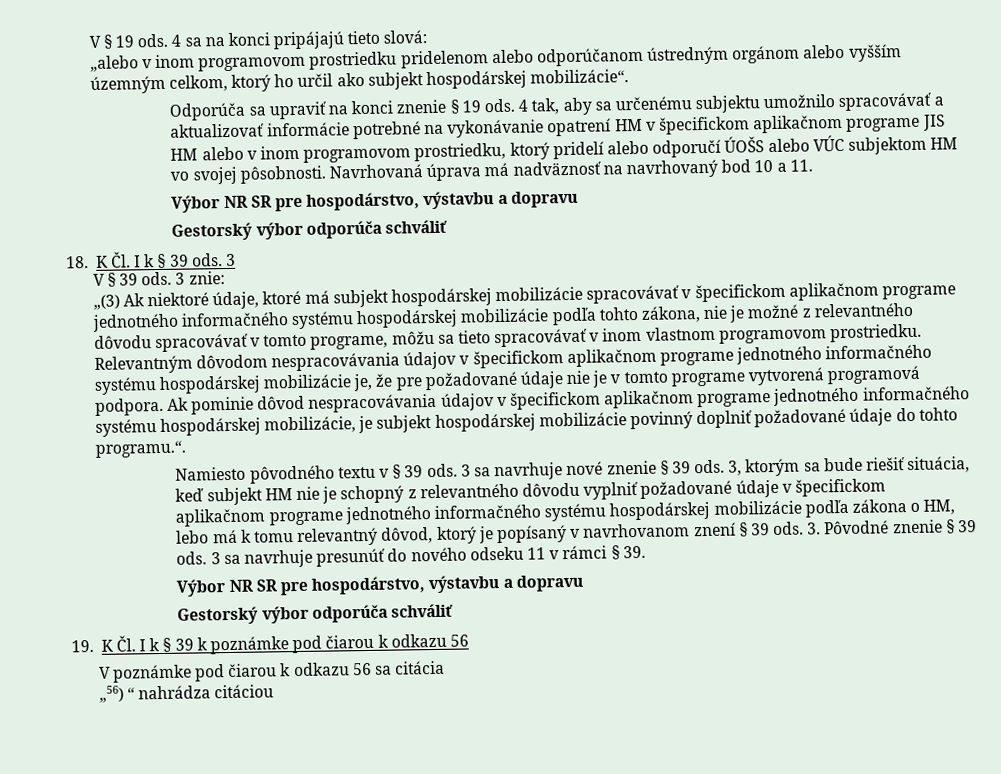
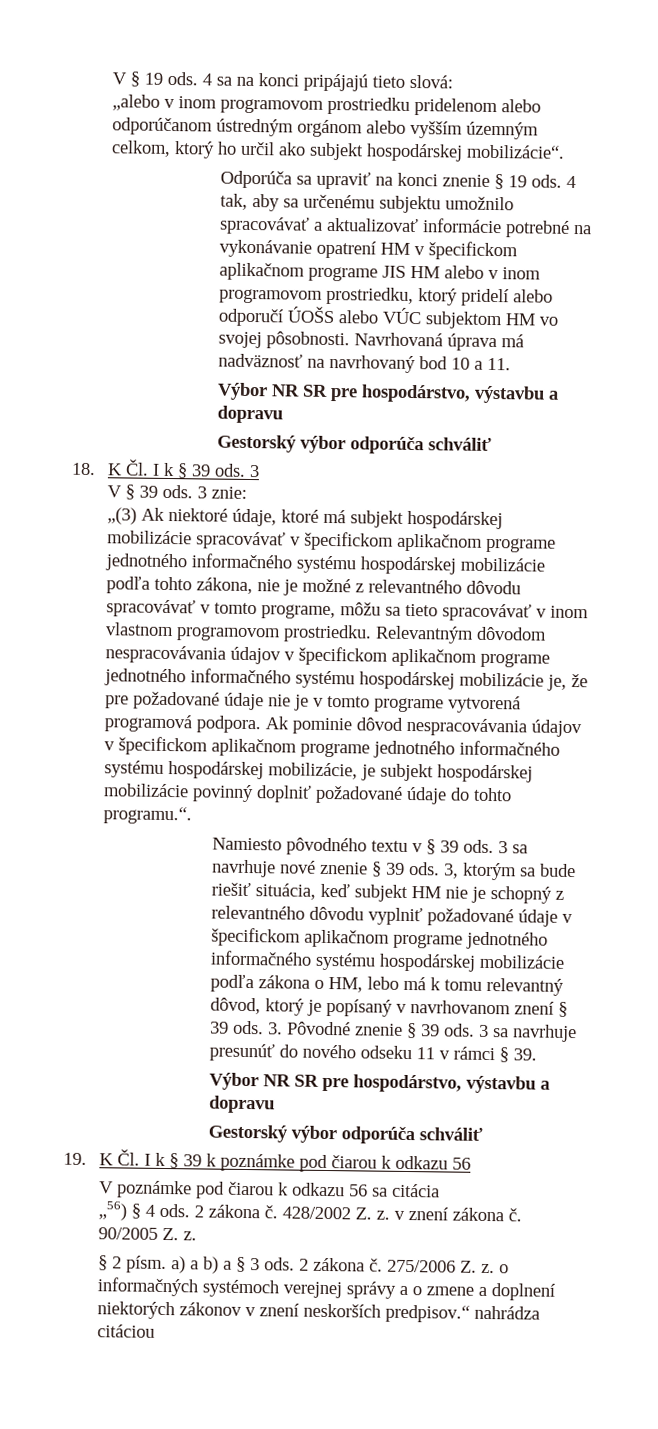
- „56) “ nahrádza citáciou
+ „56) § 4 ods. 2 zákona č. 428/2002 Z. z. v znení zákona č. 90/2005 Z. z.
+ § 2 písm. a) a b) a § 3 ods. 2 zákona č. 275/2006 Z. z. o informačných systémoch verejnej správy a o zmene a doplnení niektorých zákonov v znení neskorších predpisov.“ nahrádza citáciou

